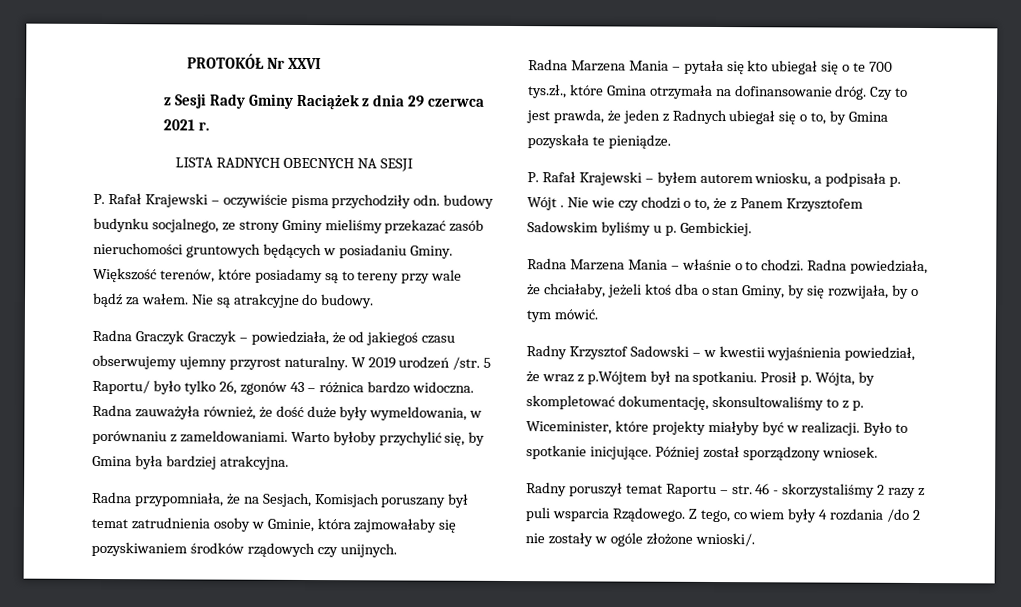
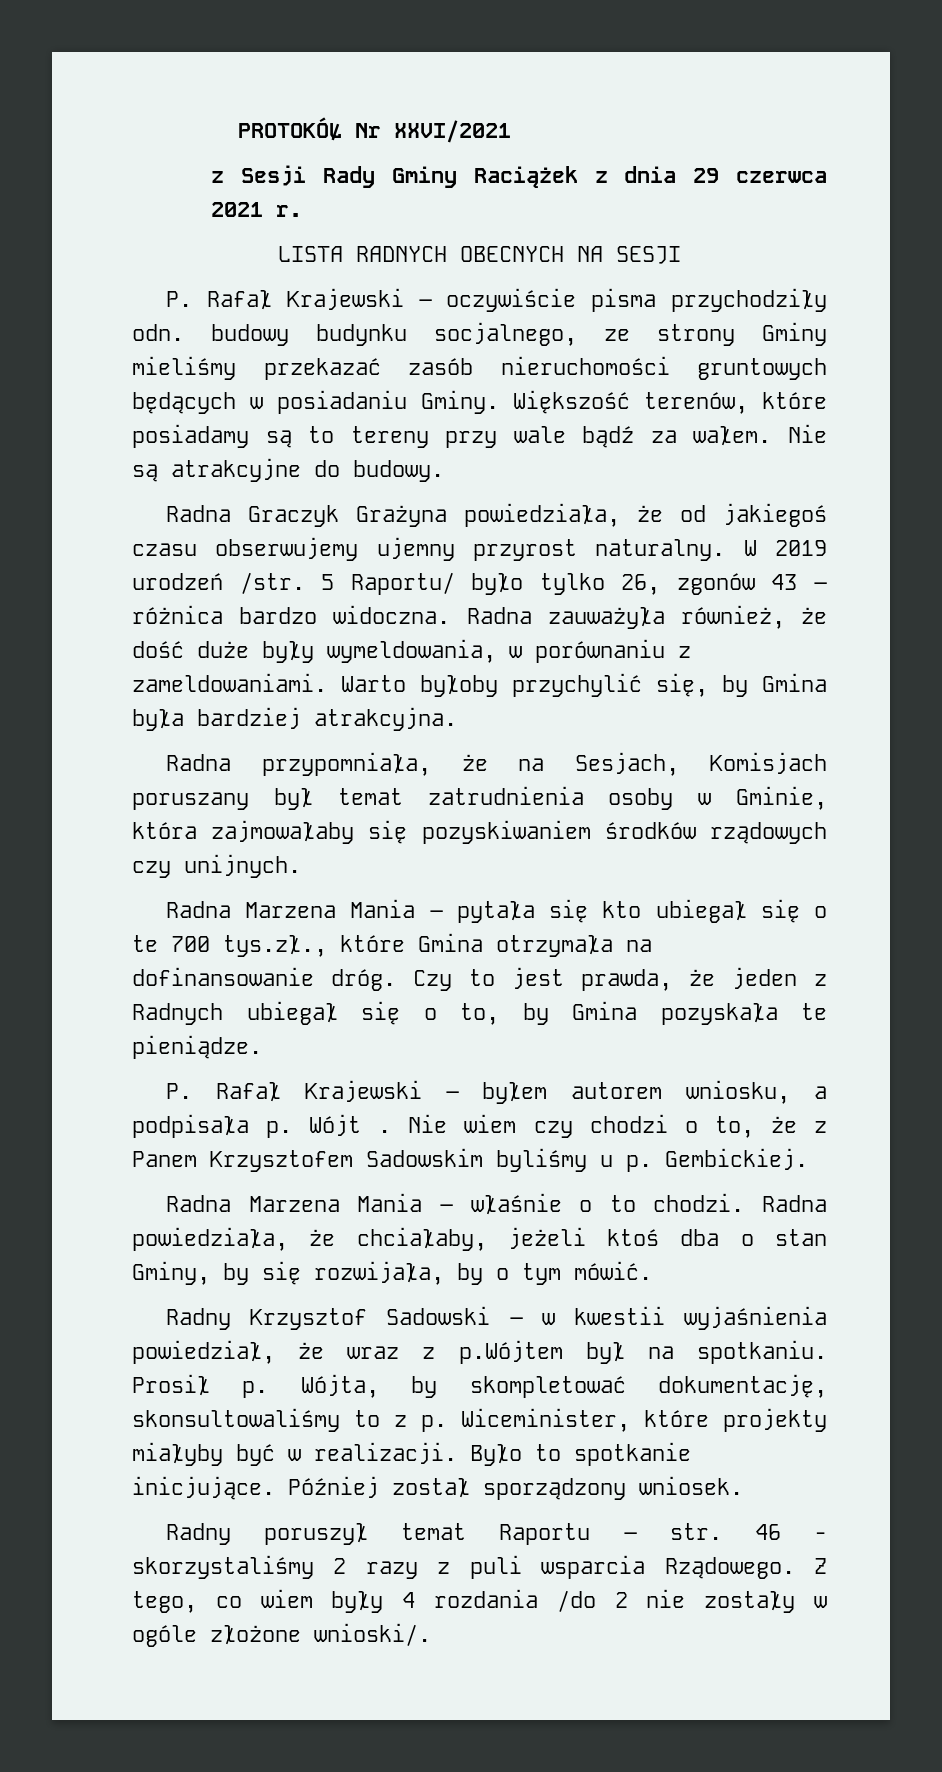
- PROTOKÓŁ Nr XXVI
+ PROTOKÓŁ Nr XXVI/2021
- Radna Graczyk Graczyk – powiedziała, że od jakiegoś czasu obserwujemy ujemny przyrost naturalny.
+ Radna Graczyk Grażyna powiedziała, że od jakiegoś czasu obserwujemy ujemny przyrost naturalny.
- Nie wie czy chodzi o to, że z Panem Krzysztofem Sadowskim byliśmy u p. Gembickiej.
+ Nie wiem czy chodzi o to, że z Panem Krzysztofem Sadowskim byliśmy u p. Gembickiej.

